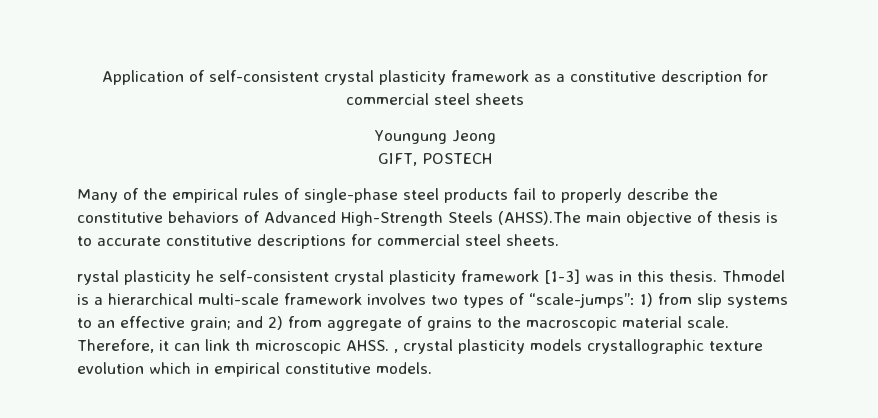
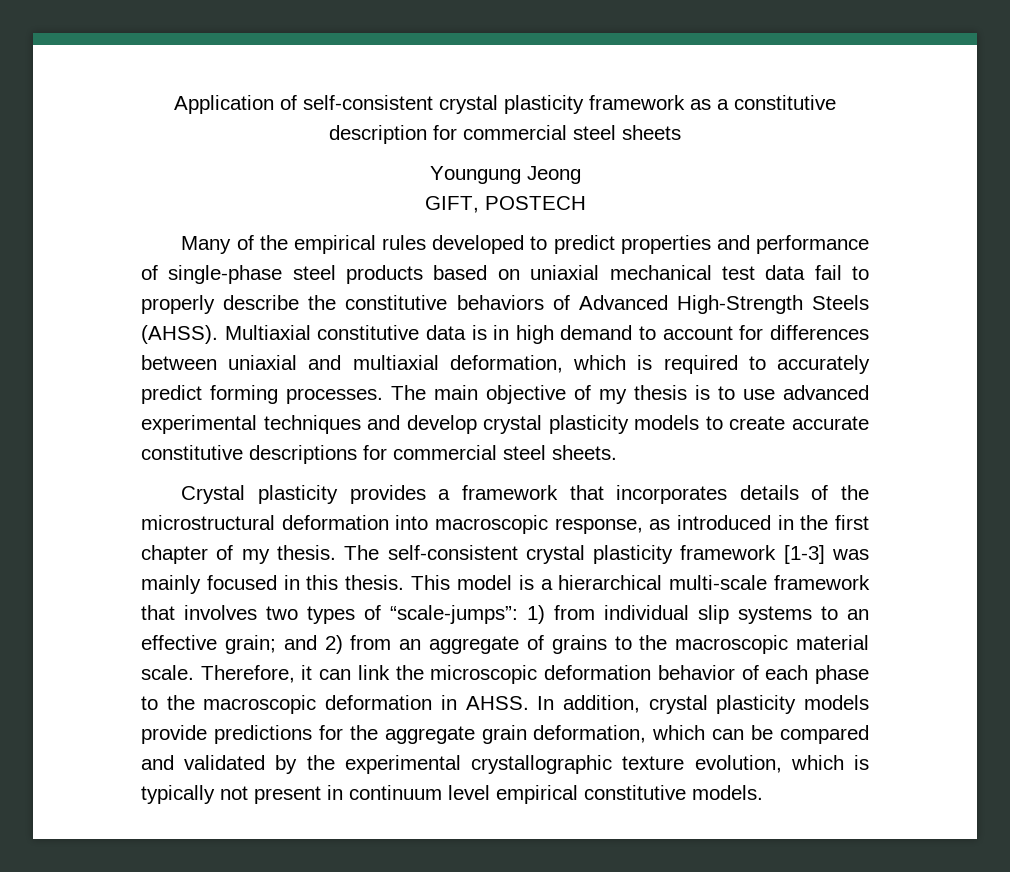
- Many of the empirical rules of single-phase steel products fail to properly describe the constitutive behaviors of Advanced High-Strength Steels (AHSS).The main objective of thesis is to accurate constitutive descriptions for commercial steel sheets.
+ Many of the empirical rules developed to predict properties and performance of single-phase steel products based on uniaxial mechanical test data fail to properly describe the constitutive behaviors of Advanced High-Strength Steels (AHSS). Multiaxial constitutive data is in high demand to account for differences between uniaxial and multiaxial deformation, which is required to accurately predict forming processes. The main objective of my thesis is to use advanced experimental techniques and develop crystal plasticity models to create accurate constitutive descriptions for commercial steel sheets.
- rystal plasticity he self-consistent crystal plasticity framework [1-3] was in this thesis.
+ Crystal plasticity provides a framework that incorporates details of the microstructural deformation into macroscopic response, as introduced in the first chapter of my thesis. The self-consistent crystal plasticity framework [1-3] was mainly focused in this thesis.
- Thmodel is a hierarchical multi-scale framework involves two types of “scale-jumps”: 1) from slip systems to an effective grain; and 2) from aggregate of grains to the macroscopic material scale.
+ This model is a hierarchical multi-scale framework that involves two types of “scale-jumps”: 1) from individual slip systems to an effective grain; and 2) from an aggregate of grains to the macroscopic material scale.
- Therefore, it can link th microscopic AHSS. , crystal plasticity models crystallographic texture evolution which in empirical constitutive models.
+ Therefore, it can link the microscopic deformation behavior of each phase to the macroscopic deformation in AHSS. In addition, crystal plasticity models provide predictions for the aggregate grain deformation, which can be compared and validated by the experimental crystallographic texture evolution, which is typically not present in continuum level empirical constitutive models.

